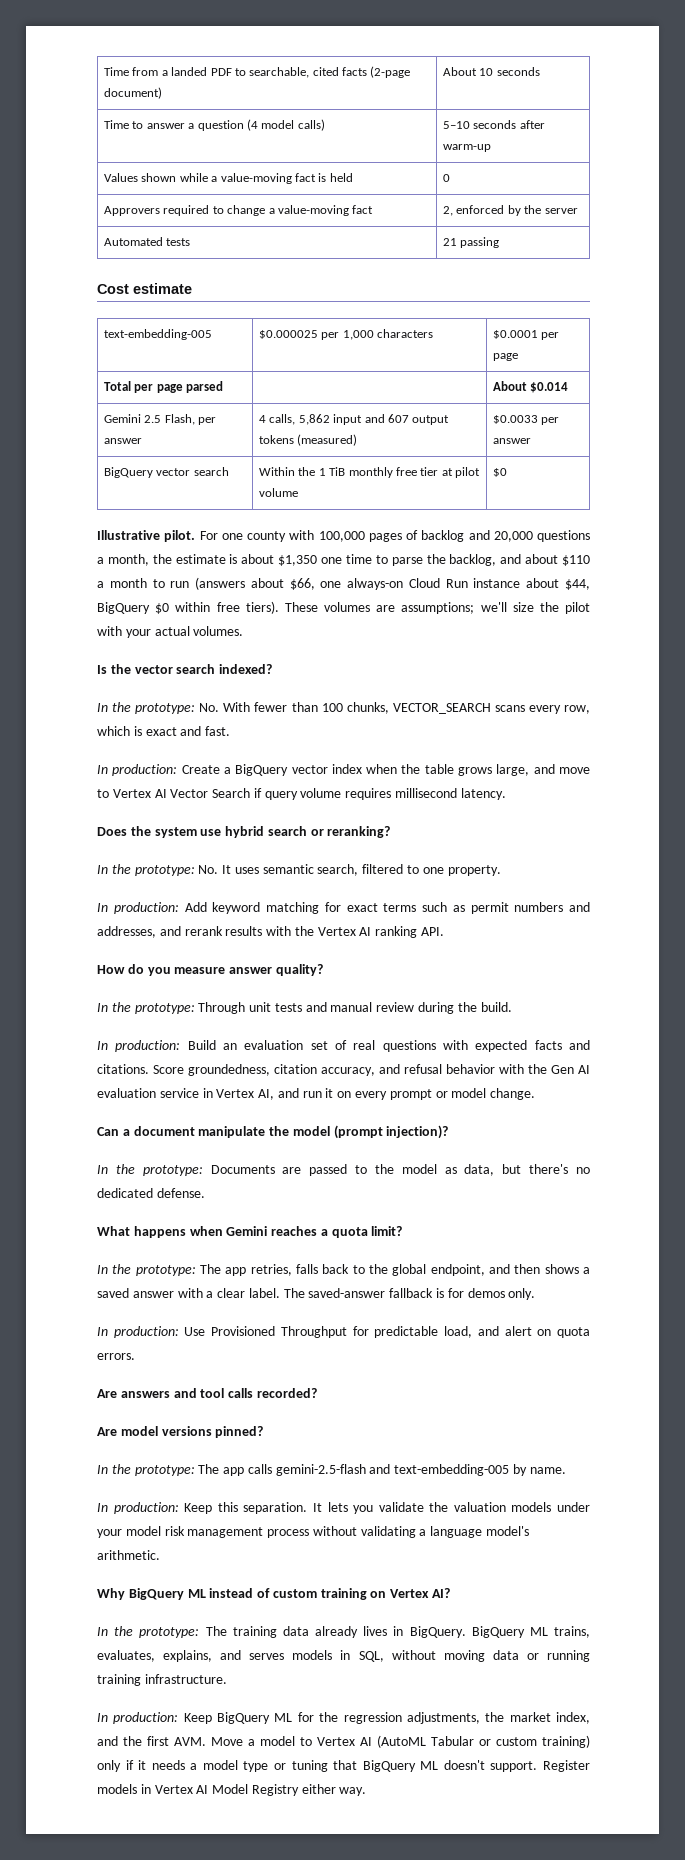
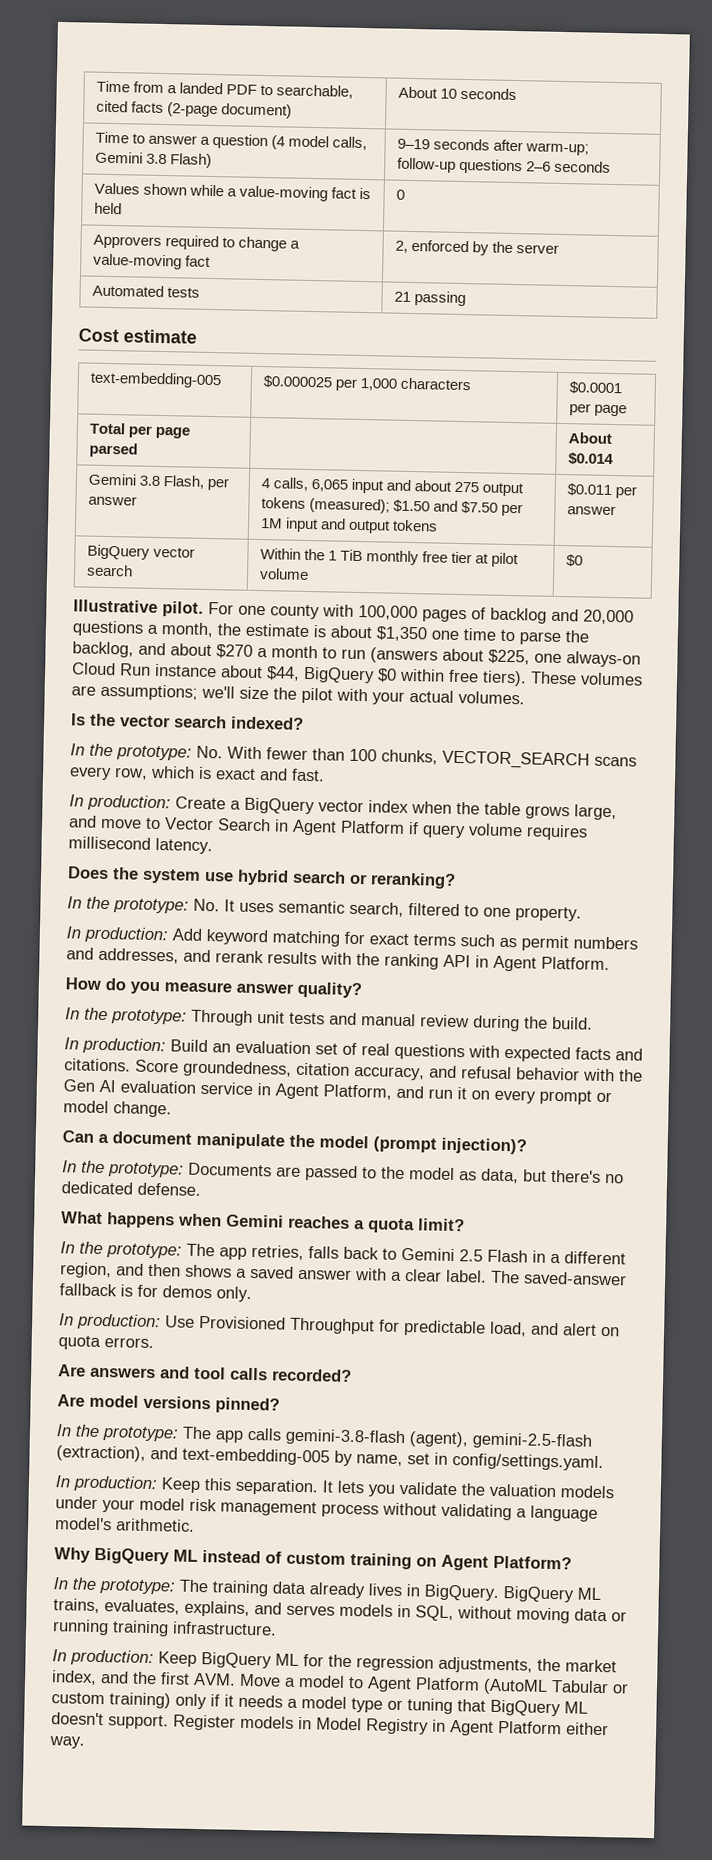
- Time to answer a question (4 model calls) | 5–10 seconds after warm-up
+ Time to answer a question (4 model calls, Gemini 3.8 Flash) | 9–19 seconds after warm-up; follow-up questions 2–6 seconds
- Gemini 2.5 Flash, per answer | 4 calls, 5,862 input and 607 output tokens (measured) | $0.0033 per answer
+ Gemini 3.8 Flash, per answer | 4 calls, 6,065 input and about 275 output tokens (measured); $1.50 and $7.50 per 1M input and output tokens | $0.011 per answer
- For one county with 100,000 pages of backlog and 20,000 questions a month, the estimate is about $1,350 one time to parse the backlog, and about $110 a month to run (answers about $66, one always-on Cloud Run instance about $44, BigQuery $0 within free tiers).
+ For one county with 100,000 pages of backlog and 20,000 questions a month, the estimate is about $1,350 one time to parse the backlog, and about $270 a month to run (answers about $225, one always-on Cloud Run instance about $44, BigQuery $0 within free tiers).
- In production: Create a BigQuery vector index when the table grows large, and move to Vertex AI Vector Search if query volume requires millisecond latency.
+ In production: Create a BigQuery vector index when the table grows large, and move to Vector Search in Agent Platform if query volume requires millisecond latency.
- In production: Add keyword matching for exact terms such as permit numbers and addresses, and rerank results with the Vertex AI ranking API.
+ In production: Add keyword matching for exact terms such as permit numbers and addresses, and rerank results with the ranking API in Agent Platform.
- Score groundedness, citation accuracy, and refusal behavior with the Gen AI evaluation service in Vertex AI, and run it on every prompt or model change.
+ Score groundedness, citation accuracy, and refusal behavior with the Gen AI evaluation service in Agent Platform, and run it on every prompt or model change.
- In the prototype: The app retries, falls back to the global endpoint, and then shows a saved answer with a clear label.
+ In the prototype: The app retries, falls back to Gemini 2.5 Flash in a different region, and then shows a saved answer with a clear label.
- In the prototype: The app calls gemini-2.5-flash and text-embedding-005 by name.
+ In the prototype: The app calls gemini-3.8-flash (agent), gemini-2.5-flash (extraction), and text-embedding-005 by name, set in config/settings.yaml.
- Why BigQuery ML instead of custom training on Vertex AI?
+ Why BigQuery ML instead of custom training on Agent Platform?
- In production: Keep BigQuery ML for the regression adjustments, the market index, and the first AVM. Move a model to Vertex AI (AutoML Tabular or custom training) only if it needs a model type or tuning that BigQuery ML doesn't support.
+ In production: Keep BigQuery ML for the regression adjustments, the market index, and the first AVM. Move a model to Agent Platform (AutoML Tabular or custom training) only if it needs a model type or tuning that BigQuery ML doesn't support.
- Register models in Vertex AI Model Registry either way.
+ Register models in Model Registry in Agent Platform either way.

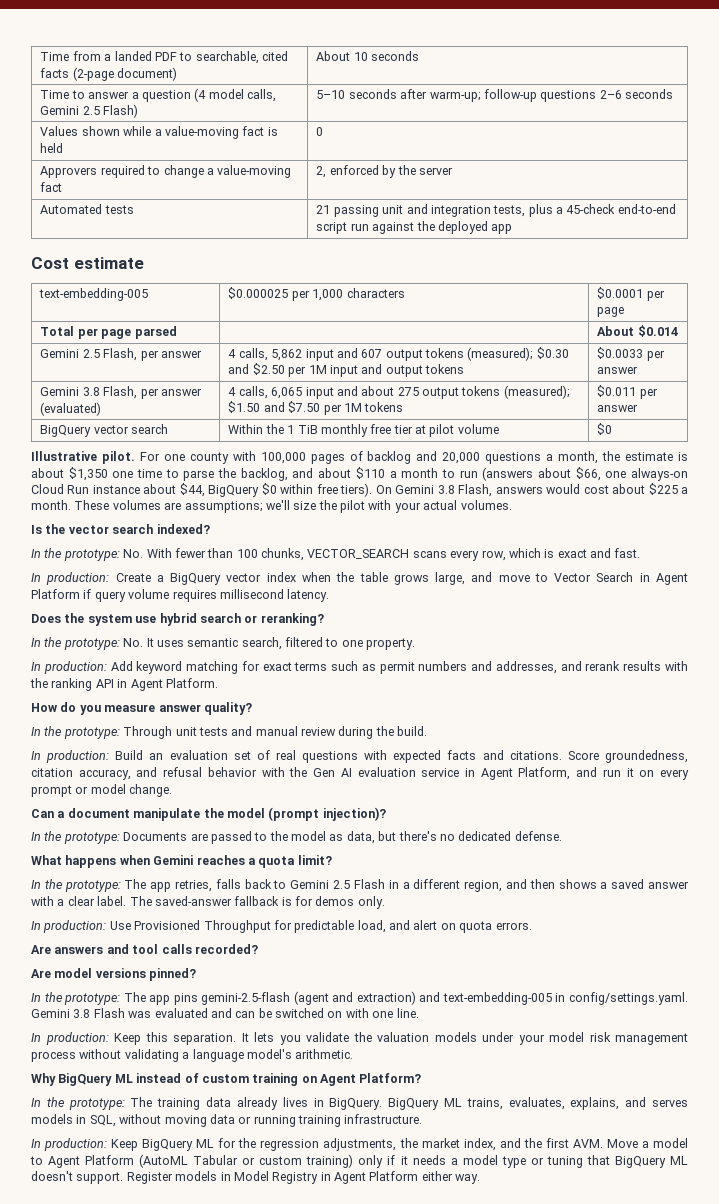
- Time to answer a question (4 model calls, Gemini 3.8 Flash) | 9–19 seconds after warm-up; follow-up questions 2–6 seconds
+ Time to answer a question (4 model calls, Gemini 2.5 Flash) | 5–10 seconds after warm-up; follow-up questions 2–6 seconds
- Automated tests | 21 passing
+ Automated tests | 21 passing unit and integration tests, plus a 45-check end-to-end script run against the deployed app
+ Gemini 2.5 Flash, per answer | 4 calls, 5,862 input and 607 output tokens (measured); $0.30 and $2.50 per 1M input and output tokens | $0.0033 per answer
- Gemini 3.8 Flash, per answer | 4 calls, 6,065 input and about 275 output tokens (measured); $1.50 and $7.50 per 1M input and output tokens | $0.011 per answer
+ Gemini 3.8 Flash, per answer (evaluated) | 4 calls, 6,065 input and about 275 output tokens (measured); $1.50 and $7.50 per 1M tokens | $0.011 per answer
- For one county with 100,000 pages of backlog and 20,000 questions a month, the estimate is about $1,350 one time to parse the backlog, and about $270 a month to run (answers about $225, one always-on Cloud Run instance about $44, BigQuery $0 within free tiers).
+ For one county with 100,000 pages of backlog and 20,000 questions a month, the estimate is about $1,350 one time to parse the backlog, and about $110 a month to run (answers about $66, one always-on Cloud Run instance about $44, BigQuery $0 within free tiers).
+ On Gemini 3.8 Flash, answers would cost about $225 a month.
- In the prototype: The app calls gemini-3.8-flash (agent), gemini-2.5-flash (extraction), and text-embedding-005 by name, set in config/settings.yaml.
+ In the prototype: The app pins gemini-2.5-flash (agent and extraction) and text-embedding-005 in config/settings.yaml. Gemini 3.8 Flash was evaluated and can be switched on with one line.

